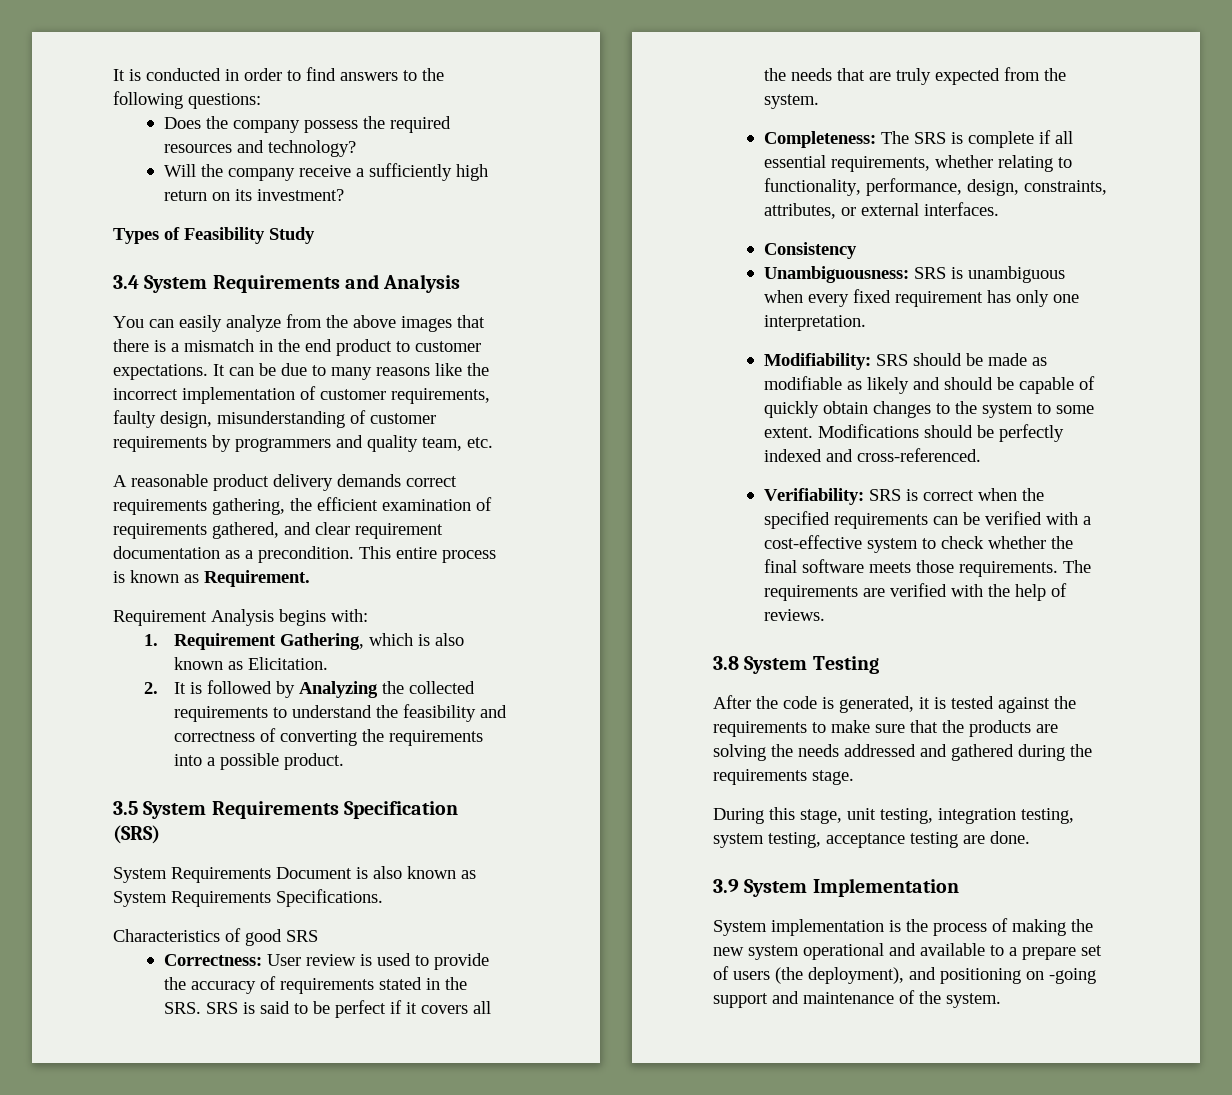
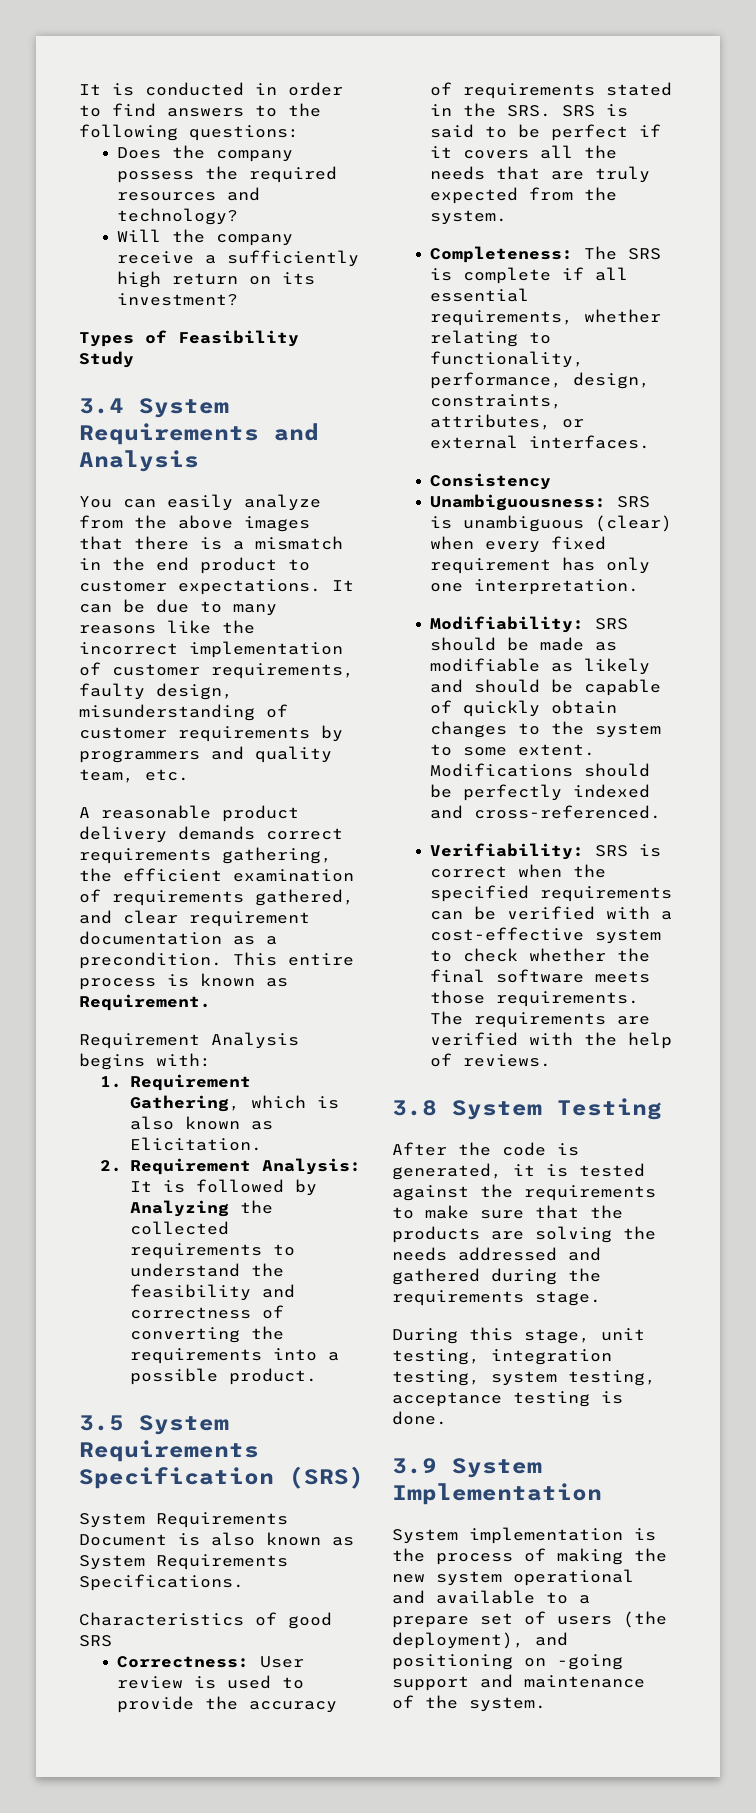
- 2. It is followed by Analyzing the collected requirements to understand the feasibility and correctness of converting the requirements into a possible product.
+ 2. Requirement Analysis: It is followed by Analyzing the collected requirements to understand the feasibility and correctness of converting the requirements into a possible product.
- Unambiguousness: SRS is unambiguous when every fixed requirement has only one interpretation.
+ Unambiguousness: SRS is unambiguous (clear) when every fixed requirement has only one interpretation.
- During this stage, unit testing, integration testing, system testing, acceptance testing are done.
+ During this stage, unit testing, integration testing, system testing, acceptance testing is done.

